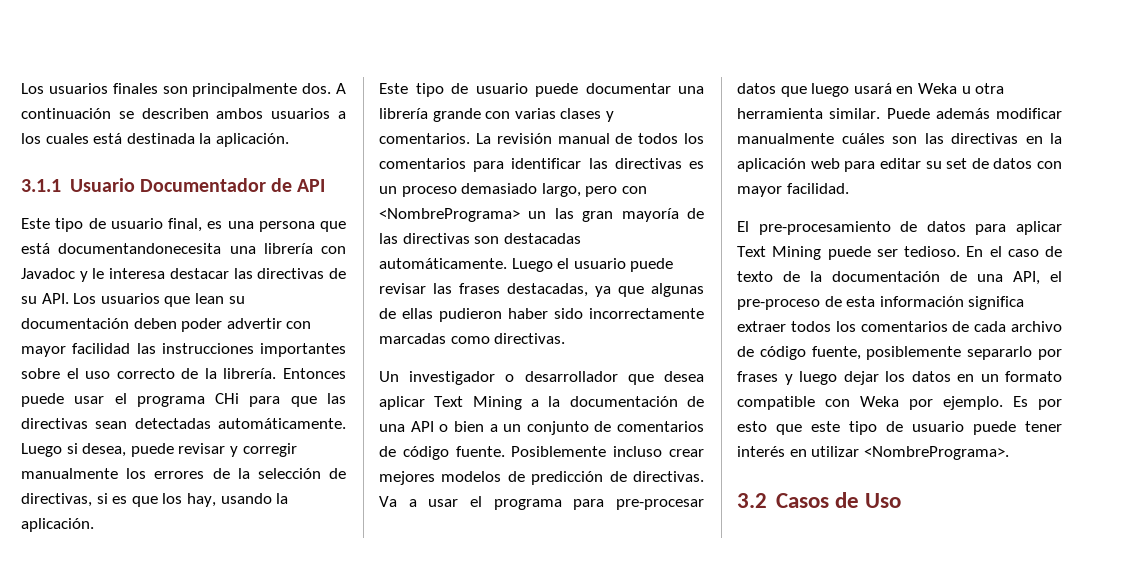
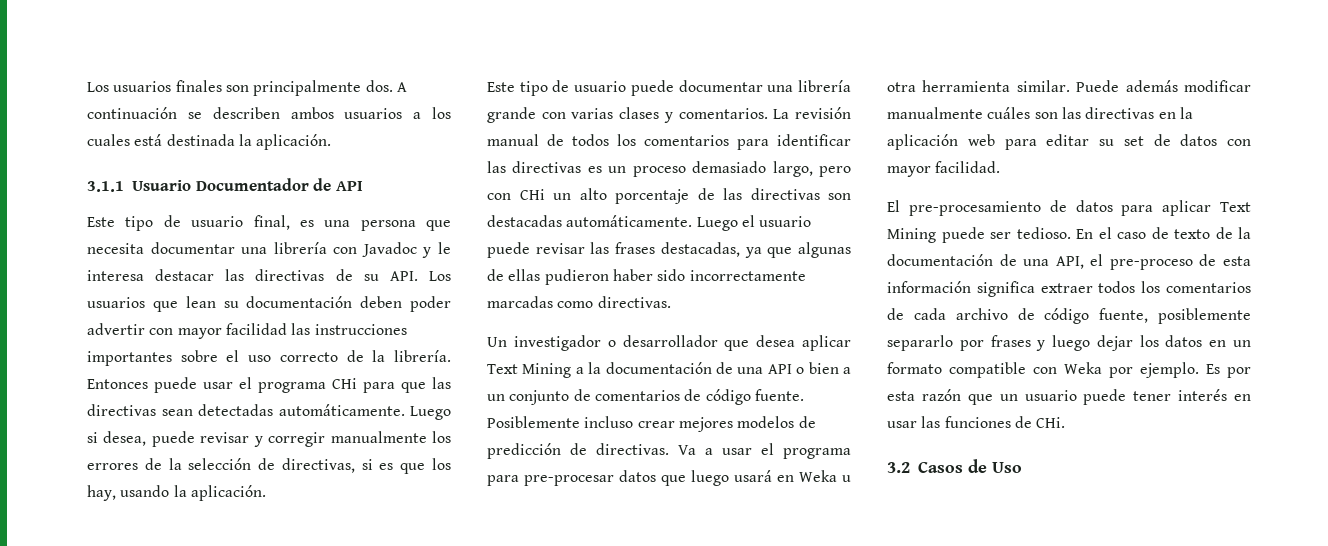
- Este tipo de usuario final, es una persona que está documentandonecesita una librería con Javadoc y le interesa destacar las directivas de su API. Los usuarios que lean su documentación deben poder advertir con mayor facilidad las instrucciones importantes sobre el uso correcto de la librería.
+ Este tipo de usuario final, es una persona que necesita documentar una librería con Javadoc y le interesa destacar las directivas de su API. Los usuarios que lean su documentación deben poder advertir con mayor facilidad las instrucciones importantes sobre el uso correcto de la librería.
- La revisión manual de todos los comentarios para identificar las directivas es un proceso demasiado largo, pero con <NombrePrograma> un las gran mayoría de las directivas son destacadas automáticamente.
+ La revisión manual de todos los comentarios para identificar las directivas es un proceso demasiado largo, pero con CHi un alto porcentaje de las directivas son destacadas automáticamente.
- Es por esto que este tipo de usuario puede tener interés en utilizar <NombrePrograma>.
+ Es por esta razón que un usuario puede tener interés en usar las funciones de CHi.

